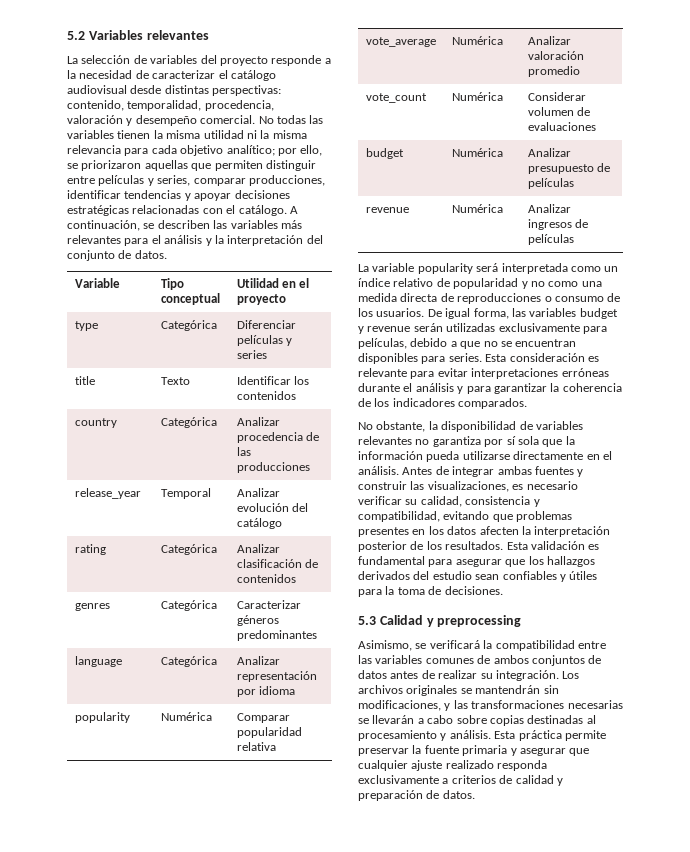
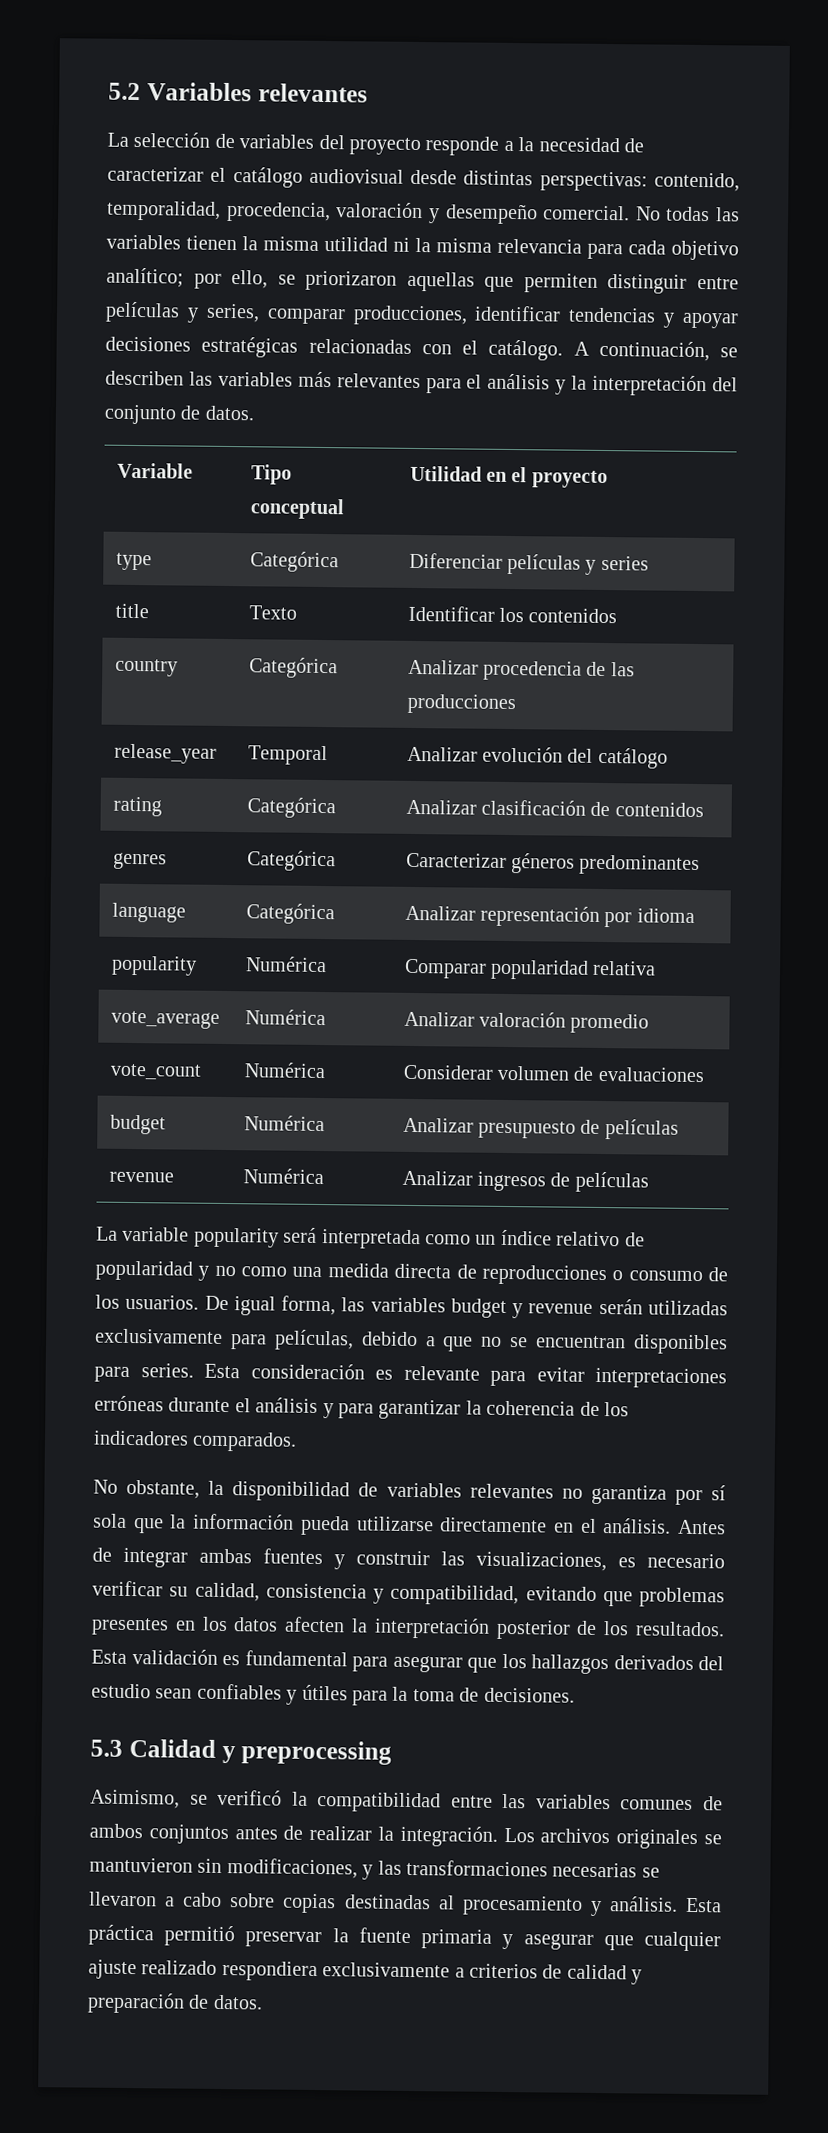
- Asimismo, se verificará la compatibilidad entre las variables comunes de ambos conjuntos de datos antes de realizar su integración.
+ Asimismo, se verificó la compatibilidad entre las variables comunes de ambos conjuntos antes de realizar la integración.
- Los archivos originales se mantendrán sin modificaciones, y las transformaciones necesarias se llevarán a cabo sobre copias destinadas al procesamiento y análisis.
+ Los archivos originales se mantuvieron sin modificaciones, y las transformaciones necesarias se llevaron a cabo sobre copias destinadas al procesamiento y análisis.
- Esta práctica permite preservar la fuente primaria y asegurar que cualquier ajuste realizado responda exclusivamente a criterios de calidad y preparación de datos.
+ Esta práctica permitió preservar la fuente primaria y asegurar que cualquier ajuste realizado respondiera exclusivamente a criterios de calidad y preparación de datos.

